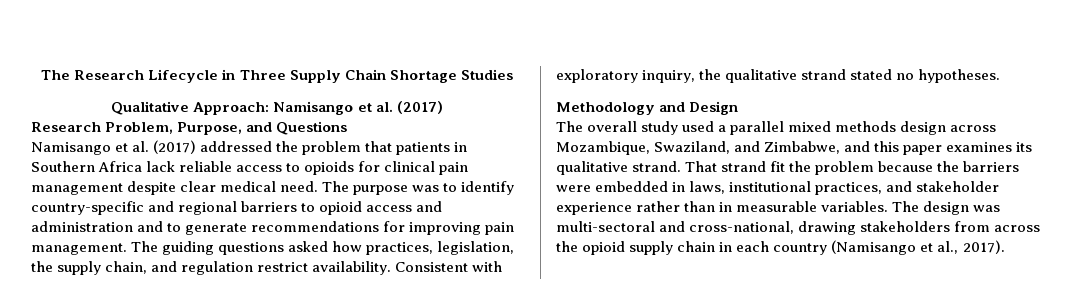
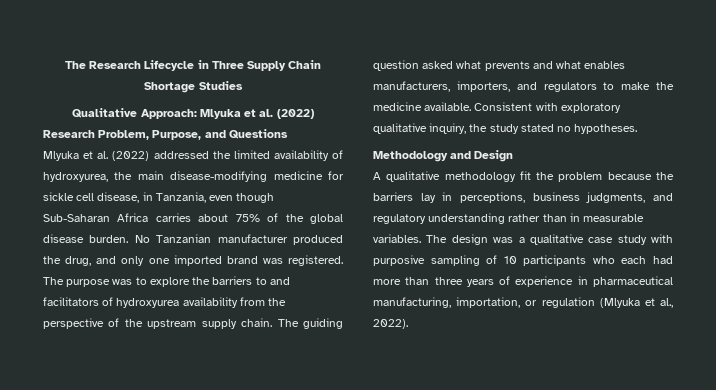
- Qualitative Approach: Namisango et al. (2017)
+ Qualitative Approach: Mlyuka et al. (2022)
- Namisango et al. (2017) addressed the problem that patients in Southern Africa lack reliable access to opioids for clinical pain management despite clear medical need. The purpose was to identify country-specific and regional barriers to opioid access and administration and to generate recommendations for improving pain management. The guiding questions asked how practices, legislation, the supply chain, and regulation restrict availability.
+ Mlyuka et al. (2022) addressed the limited availability of hydroxyurea, the main disease-modifying medicine for sickle cell disease, in Tanzania, even though Sub-Saharan Africa carries about 75% of the global disease burden. No Tanzanian manufacturer produced the drug, and only one imported brand was registered. The purpose was to explore the barriers to and facilitators of hydroxyurea availability from the perspective of the upstream supply chain. The guiding question asked what prevents and what enables manufacturers, importers, and regulators to make the medicine available.
- Consistent with exploratory inquiry, the qualitative strand stated no hypotheses.
+ Consistent with exploratory qualitative inquiry, the study stated no hypotheses.
- The overall study used a parallel mixed methods design across Mozambique, Swaziland, and Zimbabwe, and this paper examines its qualitative strand. That strand fit the problem because the barriers were embedded in laws, institutional practices, and stakeholder experience rather than in measurable variables.
+ A qualitative methodology fit the problem because the barriers lay in perceptions, business judgments, and regulatory understanding rather than in measurable variables.
- The design was multi-sectoral and cross-national, drawing stakeholders from across the opioid supply chain in each country (Namisango et al., 2017).
+ The design was a qualitative case study with purposive sampling of 10 participants who each had more than three years of experience in pharmaceutical manufacturing, importation, or regulation (Mlyuka et al., 2022).

